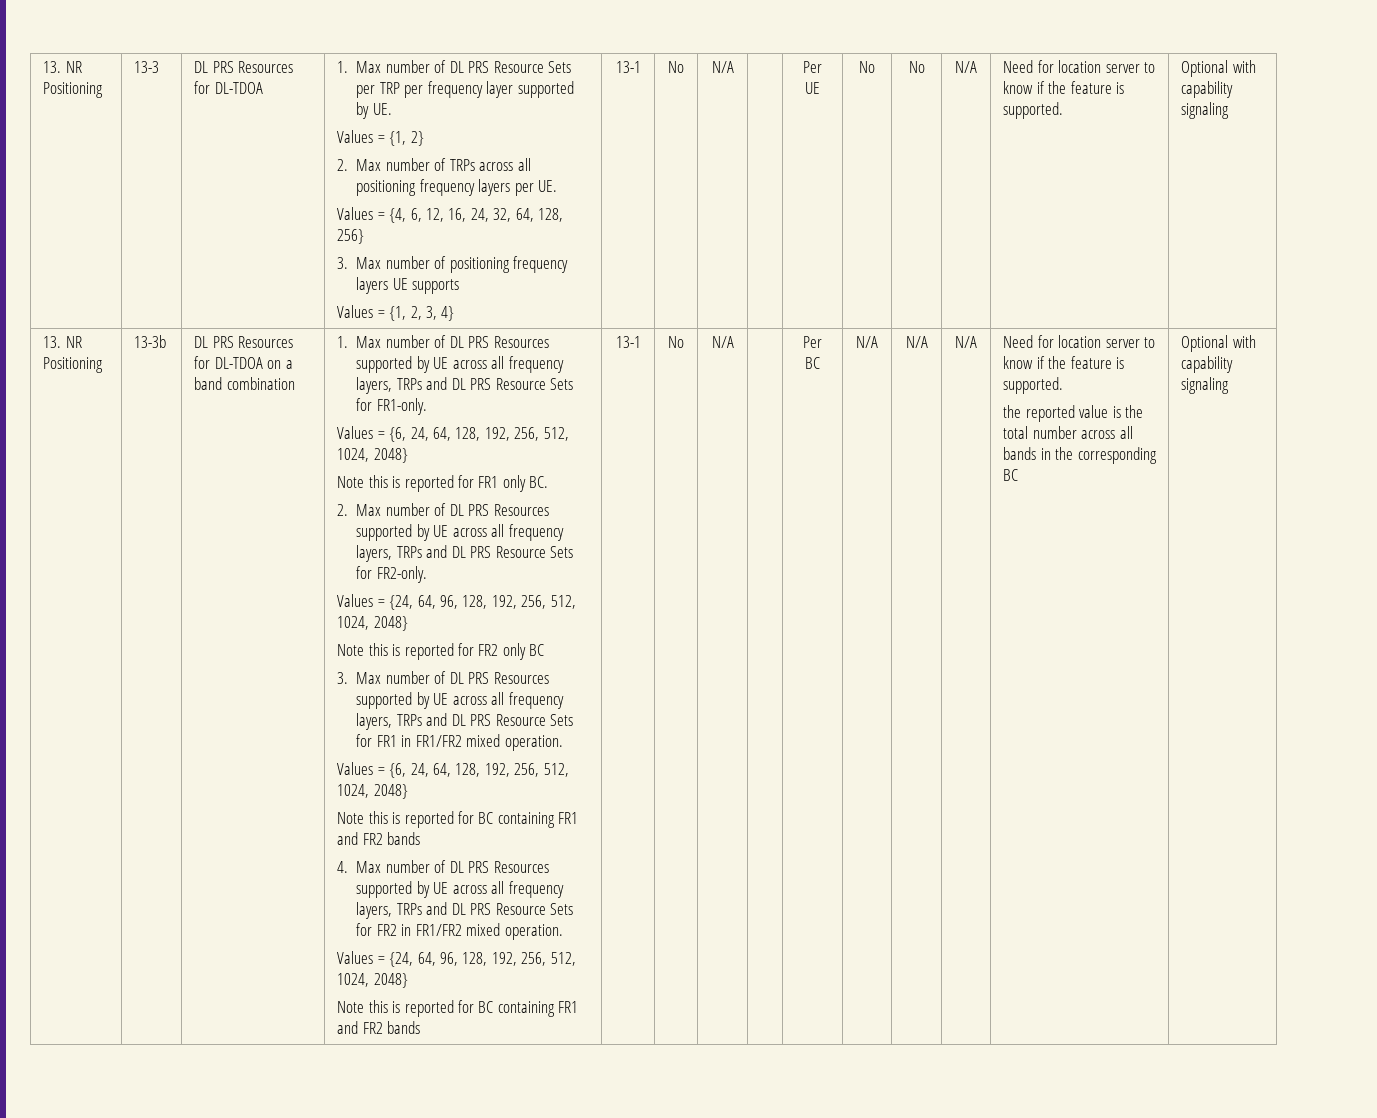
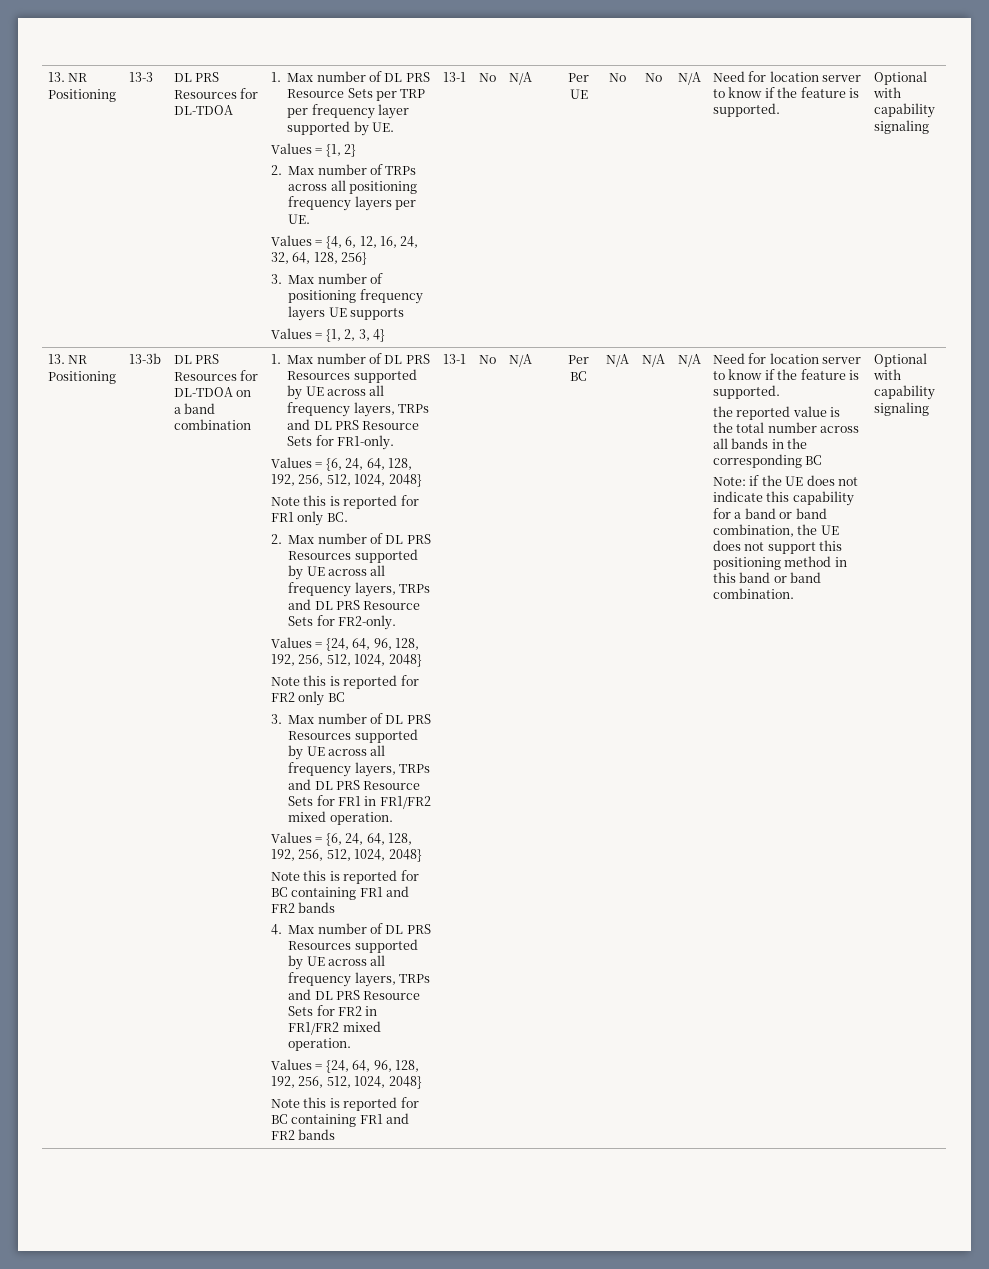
+ Note: if the UE does not indicate this capability for a band or band combination, the UE does not support this positioning method in this band or band combination.

